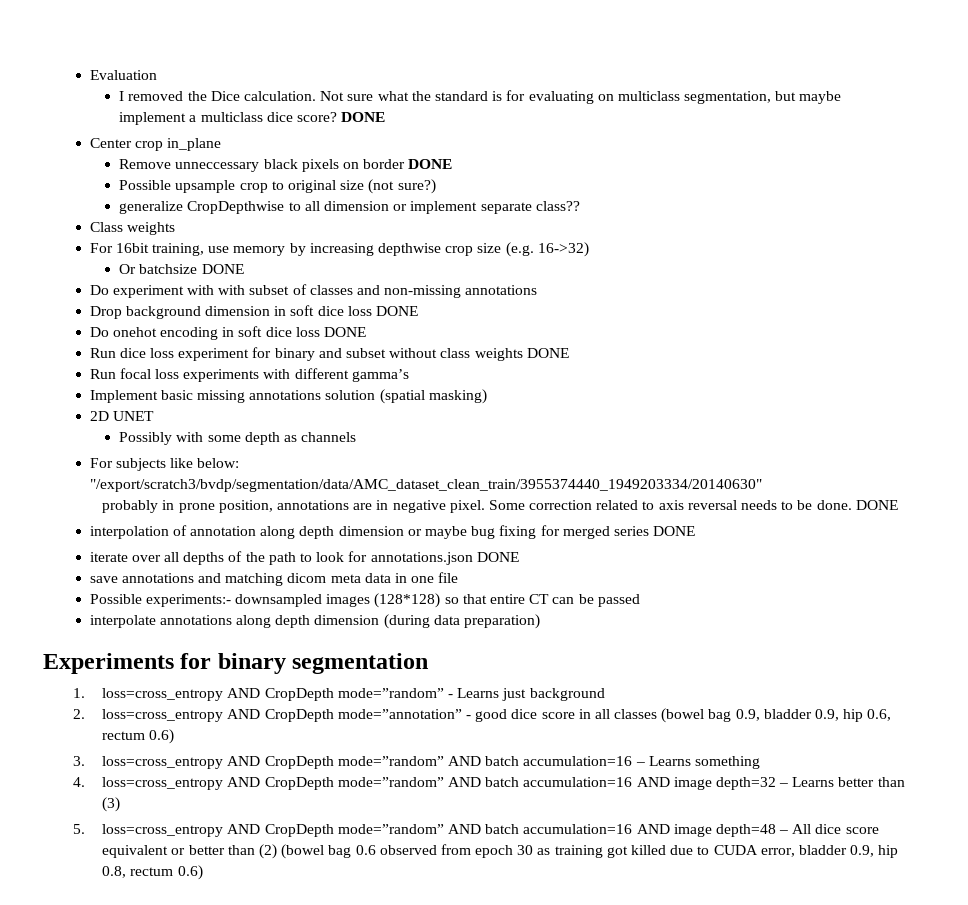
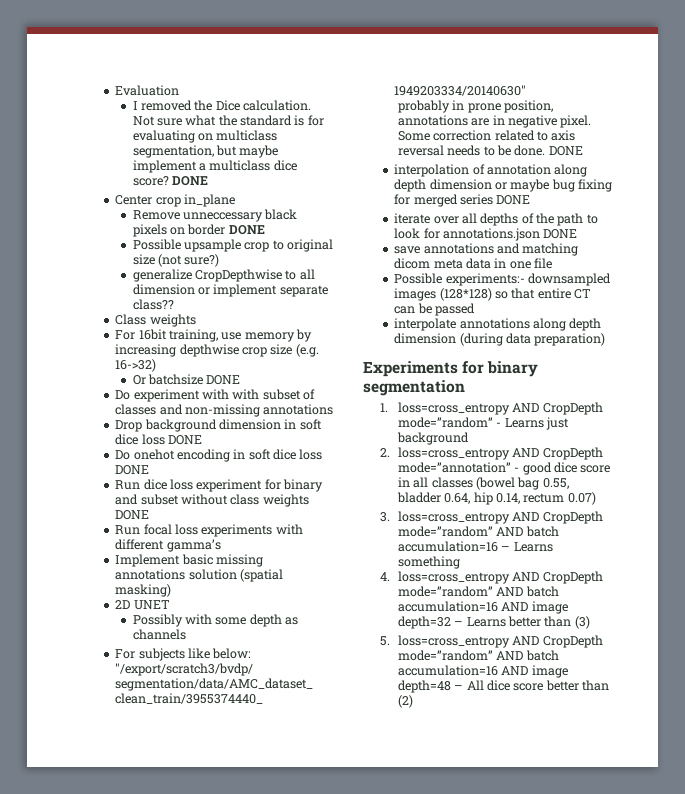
- 2. loss=cross_entropy AND CropDepth mode=”annotation” - good dice score in all classes (bowel bag 0.9, bladder 0.9, hip 0.6, rectum 0.6)
+ 2. loss=cross_entropy AND CropDepth mode=”annotation” - good dice score in all classes (bowel bag 0.55, bladder 0.64, hip 0.14, rectum 0.07)
- 5. loss=cross_entropy AND CropDepth mode=”random” AND batch accumulation=16 AND image depth=48 – All dice score equivalent or better than (2) (bowel bag 0.6 observed from epoch 30 as training got killed due to CUDA error, bladder 0.9, hip 0.8, rectum 0.6)
+ 5. loss=cross_entropy AND CropDepth mode=”random” AND batch accumulation=16 AND image depth=48 – All dice score better than (2)

